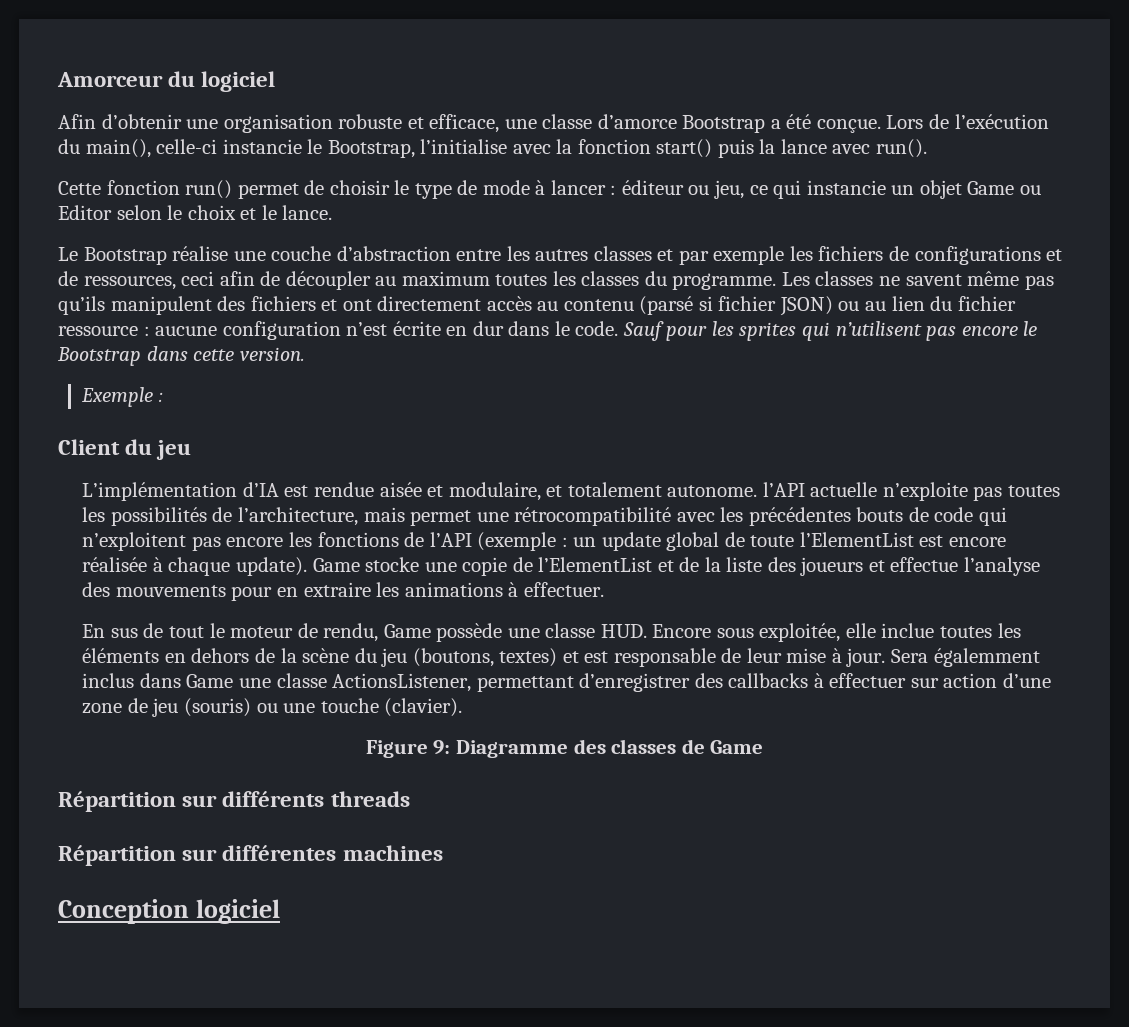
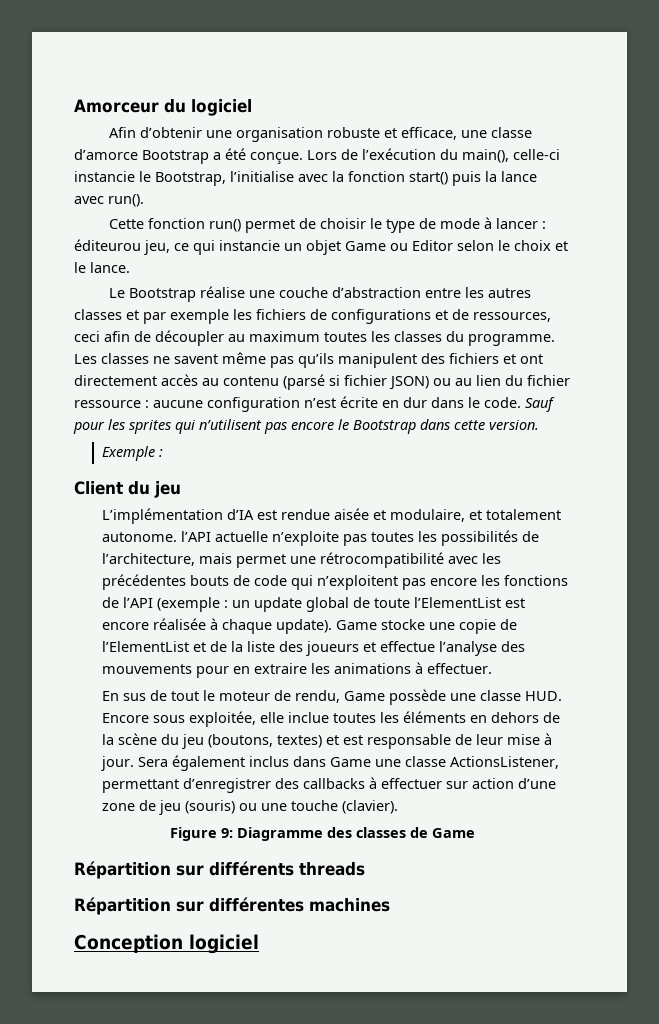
- Cette fonction run() permet de choisir le type de mode à lancer : éditeur ou jeu, ce qui instancie un objet Game ou Editor selon le choix et le lance.
+ Cette fonction run() permet de choisir le type de mode à lancer : éditeurou jeu, ce qui instancie un objet Game ou Editor selon le choix et le lance.
- Sera égalemment inclus dans Game une classe ActionsListener, permettant d’enregistrer des callbacks à effectuer sur action d’une zone de jeu (souris) ou une touche (clavier).
+ Sera également inclus dans Game une classe ActionsListener, permettant d’enregistrer des callbacks à effectuer sur action d’une zone de jeu (souris) ou une touche (clavier).

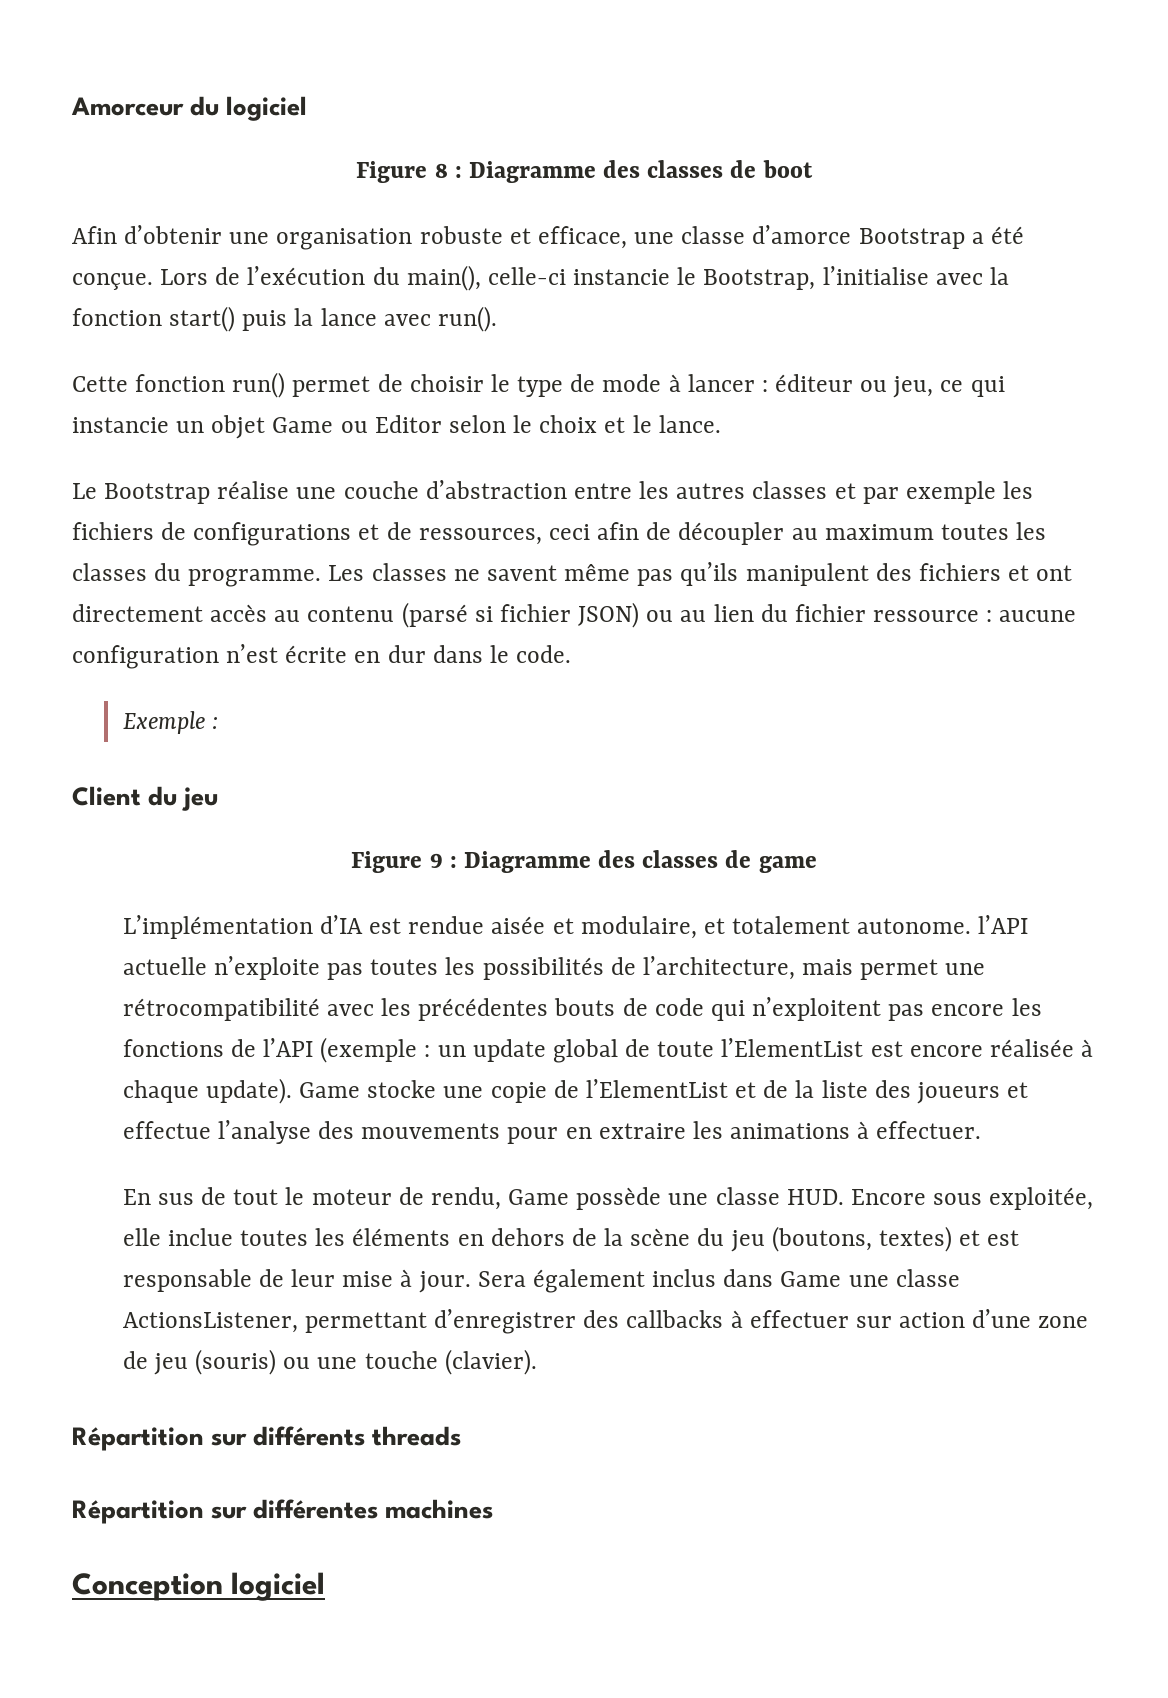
+ Figure 8 : Diagramme des classes de boot
- Cette fonction run() permet de choisir le type de mode à lancer : éditeurou jeu, ce qui instancie un objet Game ou Editor selon le choix et le lance.
+ Cette fonction run() permet de choisir le type de mode à lancer : éditeur ou jeu, ce qui instancie un objet Game ou Editor selon le choix et le lance.
- Sauf pour les sprites qui n’utilisent pas encore le Bootstrap dans cette version.
+ Figure 9 : Diagramme des classes de game
- Figure 9: Diagramme des classes de Game

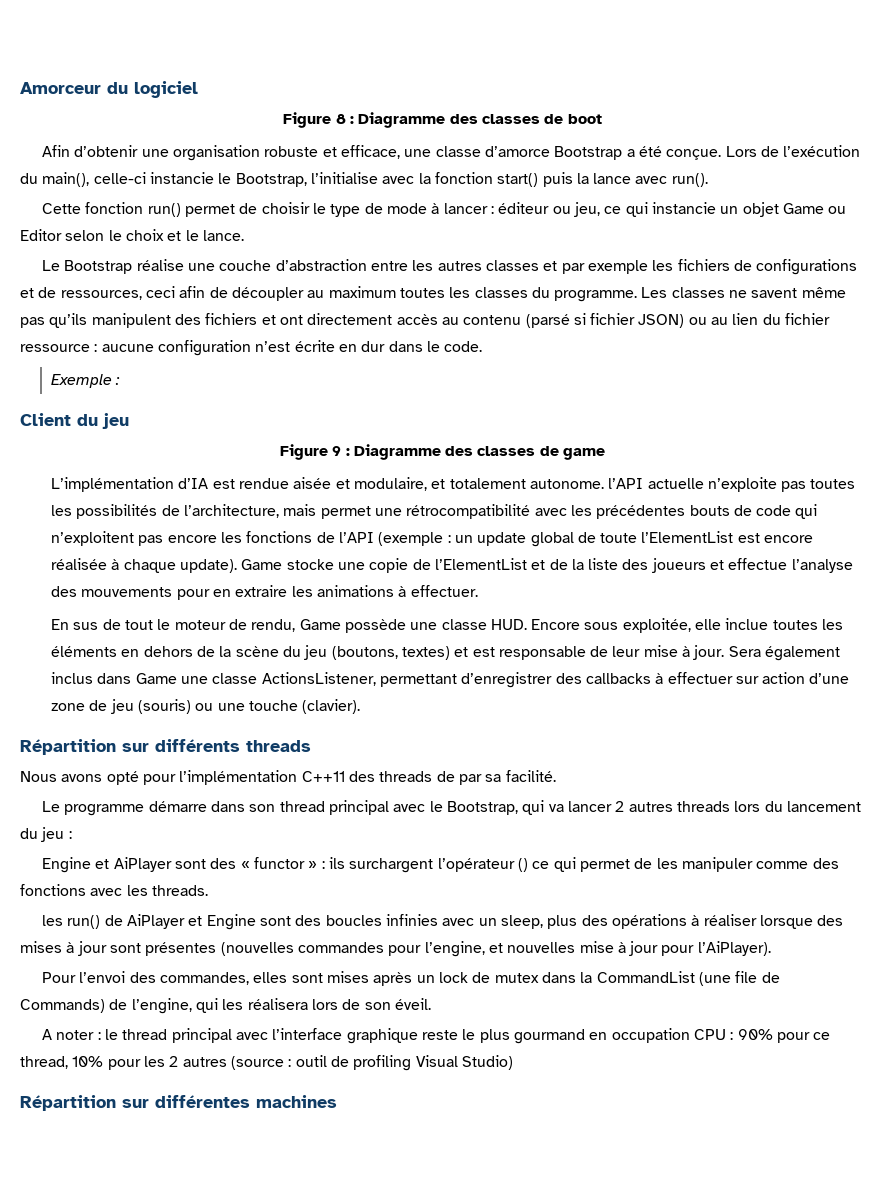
+ Nous avons opté pour l’implémentation C++11 des threads de par sa facilité.
+ Le programme démarre dans son thread principal avec le Bootstrap, qui va lancer 2 autres threads lors du lancement du jeu :
+ Engine et AiPlayer sont des « functor » : ils surchargent l’opérateur () ce qui permet de les manipuler comme des fonctions avec les threads.
+ les run() de AiPlayer et Engine sont des boucles infinies avec un sleep, plus des opérations à réaliser lorsque des mises à jour sont présentes (nouvelles commandes pour l’engine, et nouvelles mise à jour pour l’AiPlayer).
+ Pour l’envoi des commandes, elles sont mises après un lock de mutex dans la CommandList (une file de Commands) de l’engine, qui les réalisera lors de son éveil.
+ A noter : le thread principal avec l’interface graphique reste le plus gourmand en occupation CPU : 90% pour ce thread, 10% pour les 2 autres (source : outil de profiling Visual Studio)
- Conception logiciel

